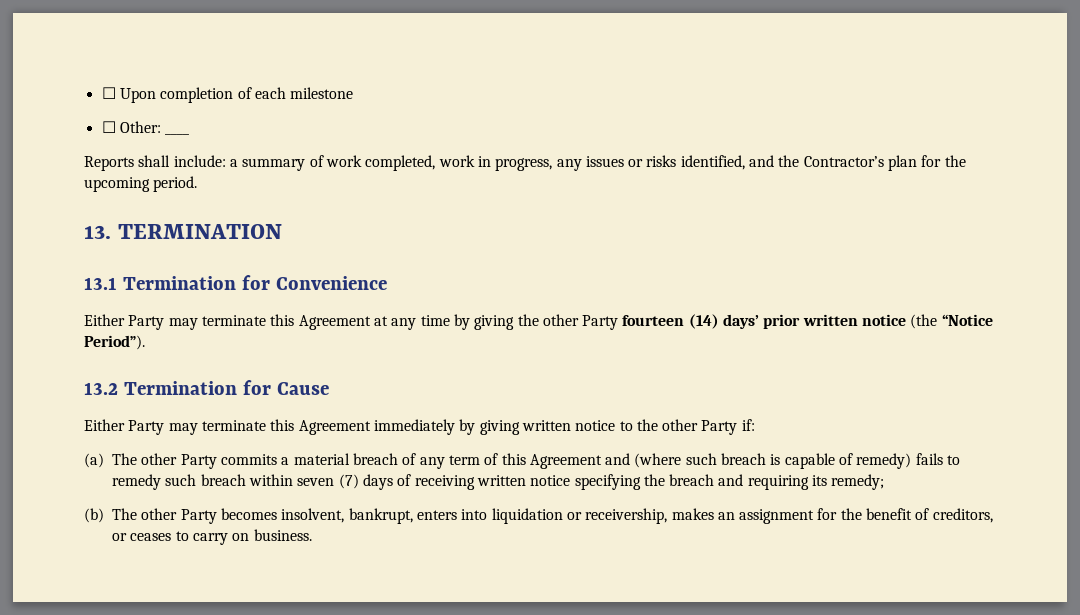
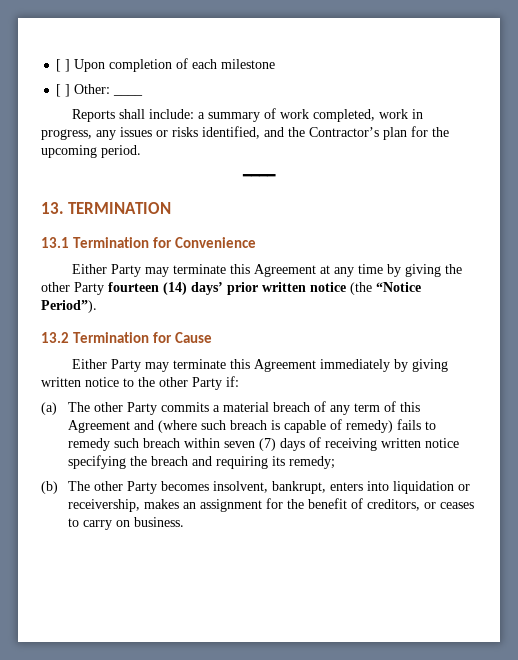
- ☐ Upon completion of each milestone
+ [ ] Upon completion of each milestone
- ☐ Other: ____
+ [ ] Other: ____
+ ━━━━

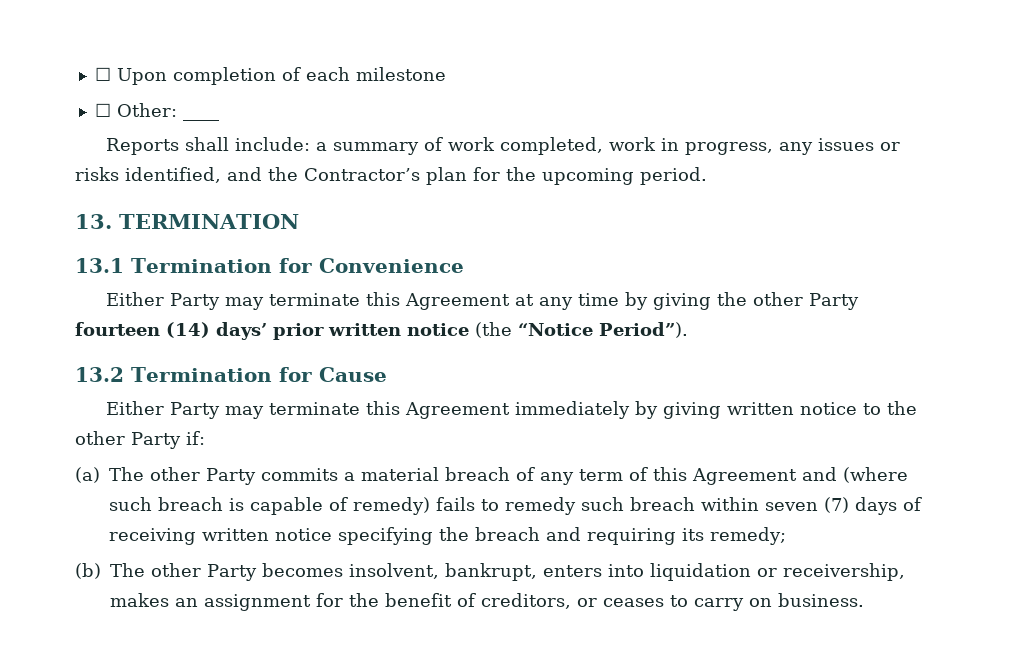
- [ ] Upon completion of each milestone
+ ☐ Upon completion of each milestone
- [ ] Other: ____
+ ☐ Other: ____
- ━━━━

